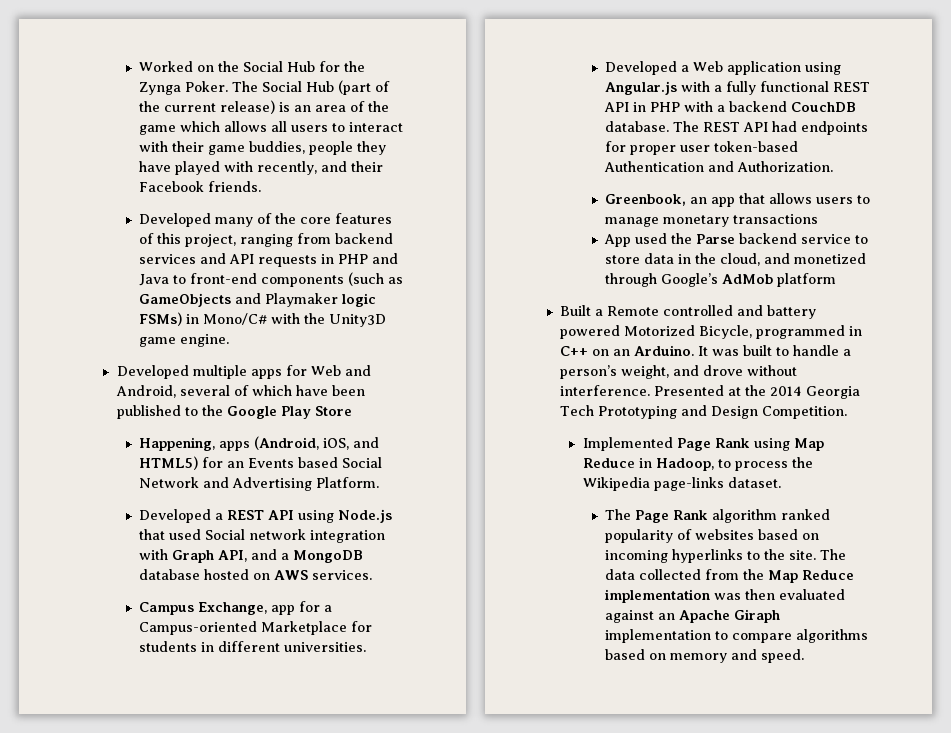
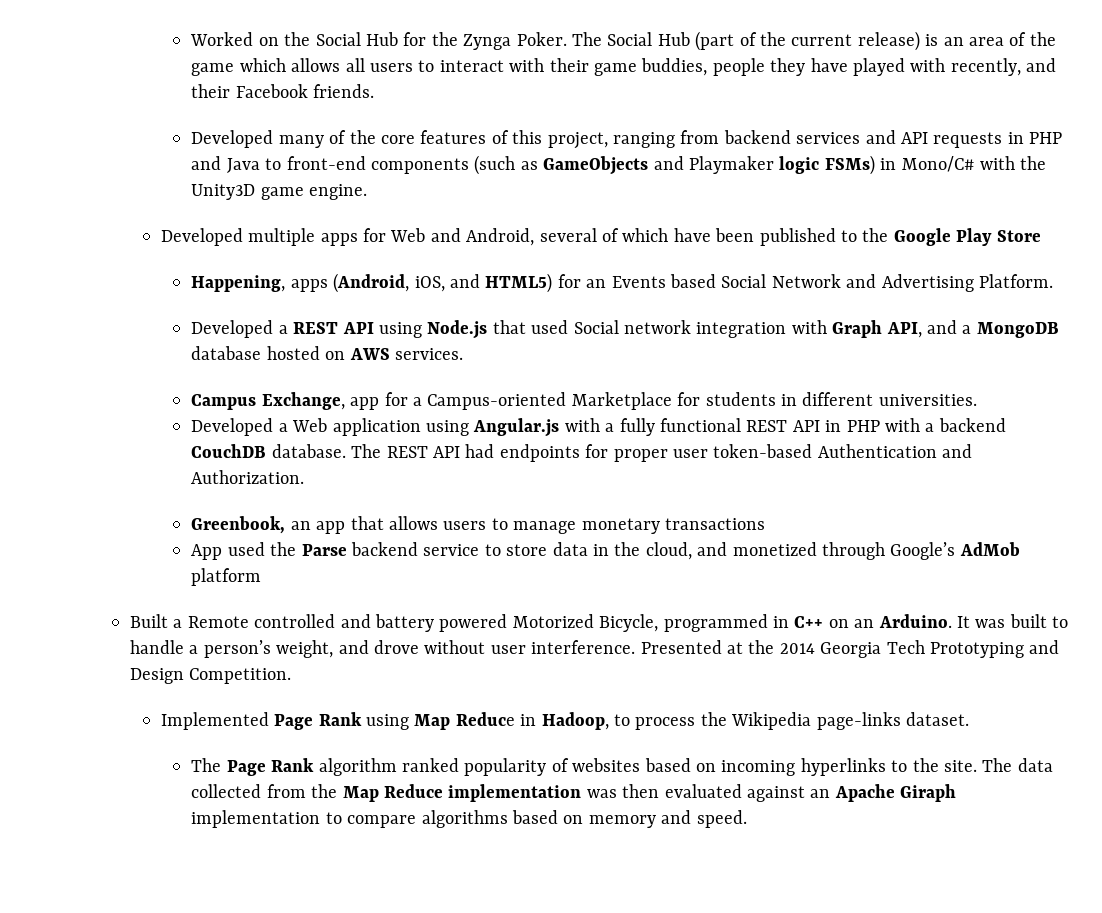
- It was built to handle a person’s weight, and drove without interference.
+ It was built to handle a person’s weight, and drove without user interference.

